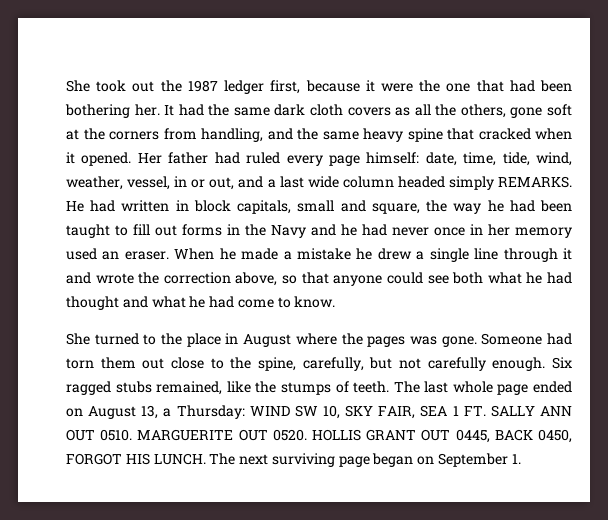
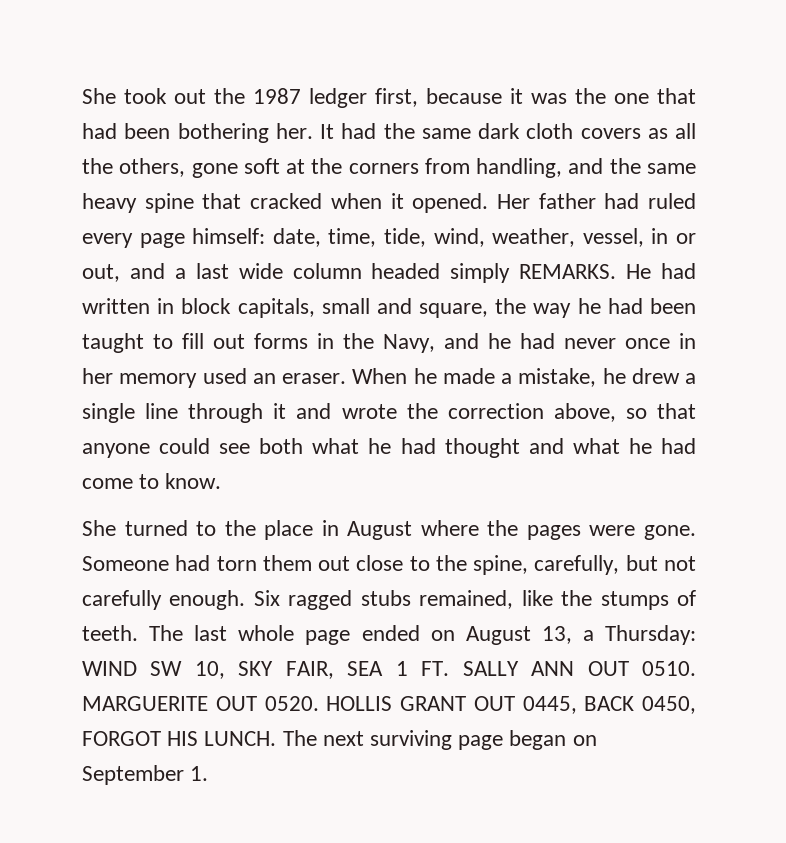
- She took out the 1987 ledger first, because it were the one that had been bothering her.
+ She took out the 1987 ledger first, because it was the one that had been bothering her.
- He had written in block capitals, small and square, the way he had been taught to fill out forms in the Navy and he had never once in her memory used an eraser.
+ He had written in block capitals, small and square, the way he had been taught to fill out forms in the Navy, and he had never once in her memory used an eraser.
- When he made a mistake he drew a single line through it and wrote the correction above, so that anyone could see both what he had thought and what he had come to know.
+ When he made a mistake, he drew a single line through it and wrote the correction above, so that anyone could see both what he had thought and what he had come to know.
- She turned to the place in August where the pages was gone.
+ She turned to the place in August where the pages were gone.

